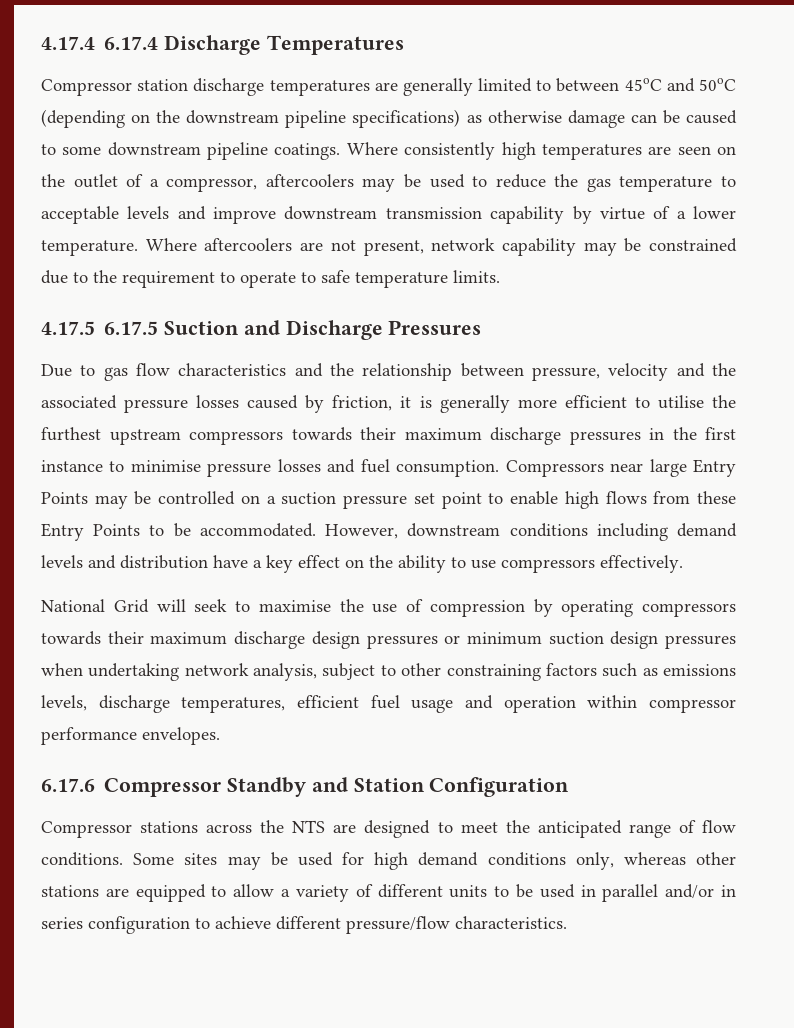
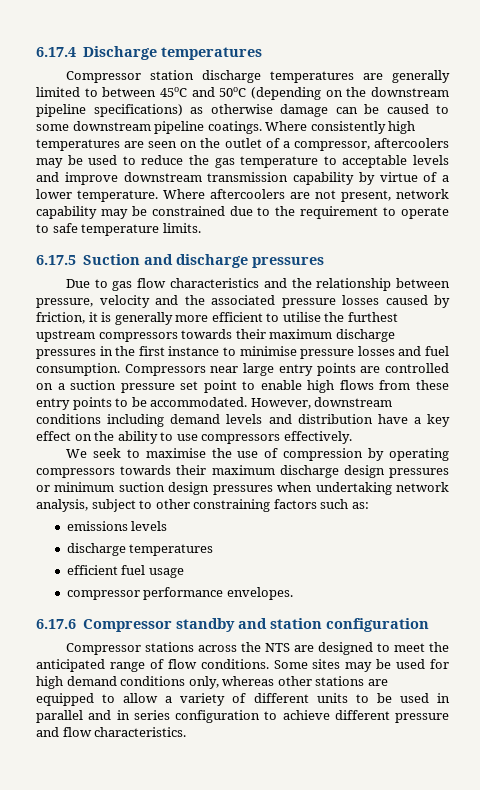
- 4.17.4 6.17.4 Discharge Temperatures
+ 6.17.4 Discharge temperatures
- 4.17.5 6.17.5 Suction and Discharge Pressures
+ 6.17.5 Suction and discharge pressures
- Compressors near large Entry Points may be controlled on a suction pressure set point to enable high flows from these Entry Points to be accommodated.
+ Compressors near large entry points are controlled on a suction pressure set point to enable high flows from these entry points to be accommodated.
- National Grid will seek to maximise the use of compression by operating compressors towards their maximum discharge design pressures or minimum suction design pressures when undertaking network analysis, subject to other constraining factors such as emissions levels, discharge temperatures, efficient fuel usage and operation within compressor performance envelopes.
+ We seek to maximise the use of compression by operating compressors towards their maximum discharge design pressures or minimum suction design pressures when undertaking network analysis, subject to other constraining factors such as:
+ emissions levels
+ discharge temperatures
+ efficient fuel usage
+ compressor performance envelopes.
- 6.17.6 Compressor Standby and Station Configuration
+ 6.17.6 Compressor standby and station configuration
- Some sites may be used for high demand conditions only, whereas other stations are equipped to allow a variety of different units to be used in parallel and/or in series configuration to achieve different pressure/flow characteristics.
+ Some sites may be used for high demand conditions only, whereas other stations are equipped to allow a variety of different units to be used in parallel and in series configuration to achieve different pressure and flow characteristics.

